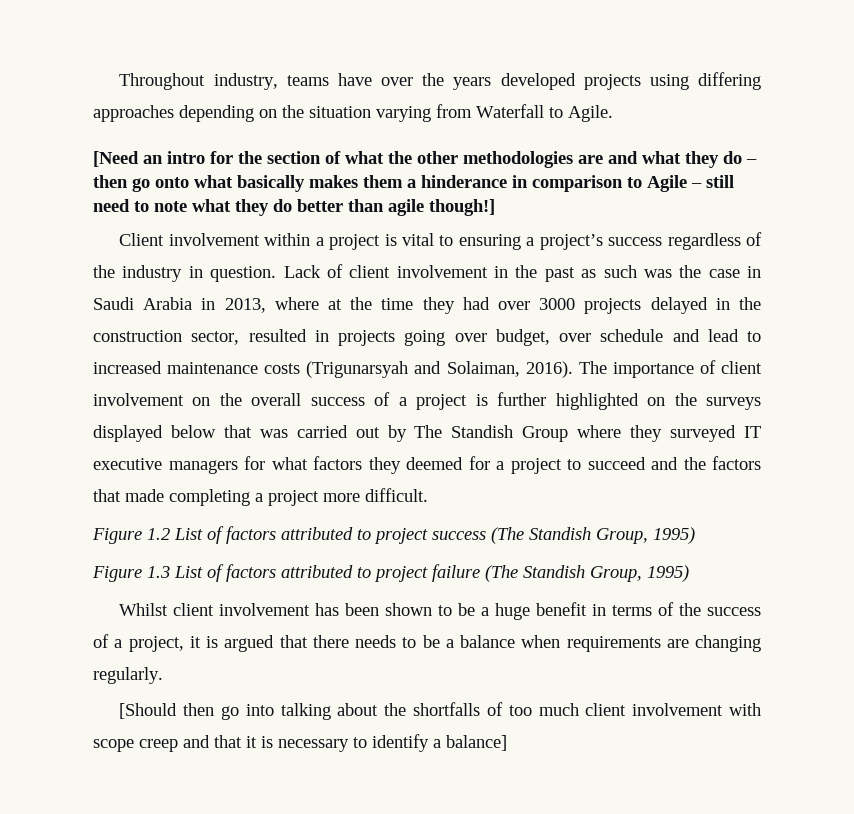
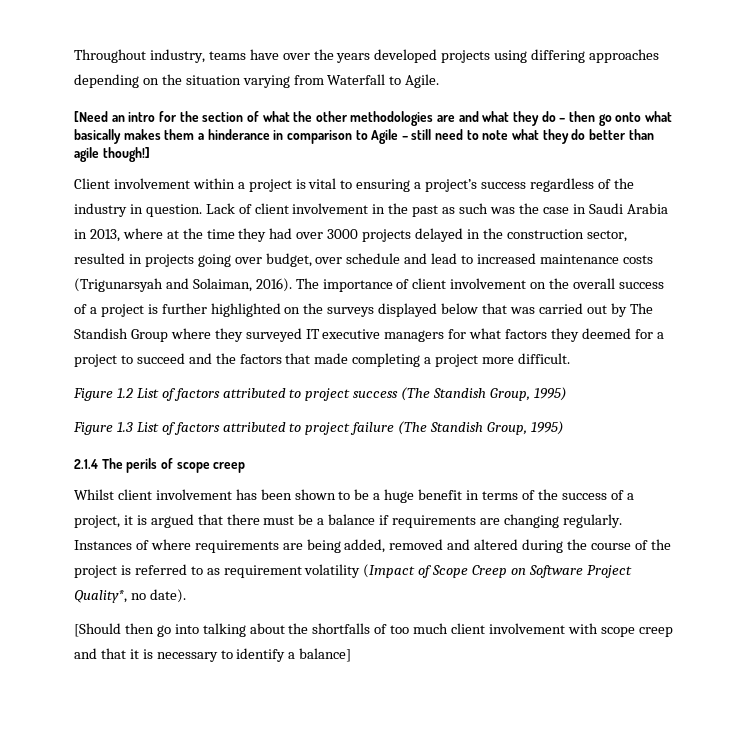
+ 2.1.4 The perils of scope creep
- Whilst client involvement has been shown to be a huge benefit in terms of the success of a project, it is argued that there needs to be a balance when requirements are changing regularly.
+ Whilst client involvement has been shown to be a huge benefit in terms of the success of a project, it is argued that there must be a balance if requirements are changing regularly. Instances of where requirements are being added, removed and altered during the course of the project is referred to as requirement volatility (Impact of Scope Creep on Software Project Quality*, no date).

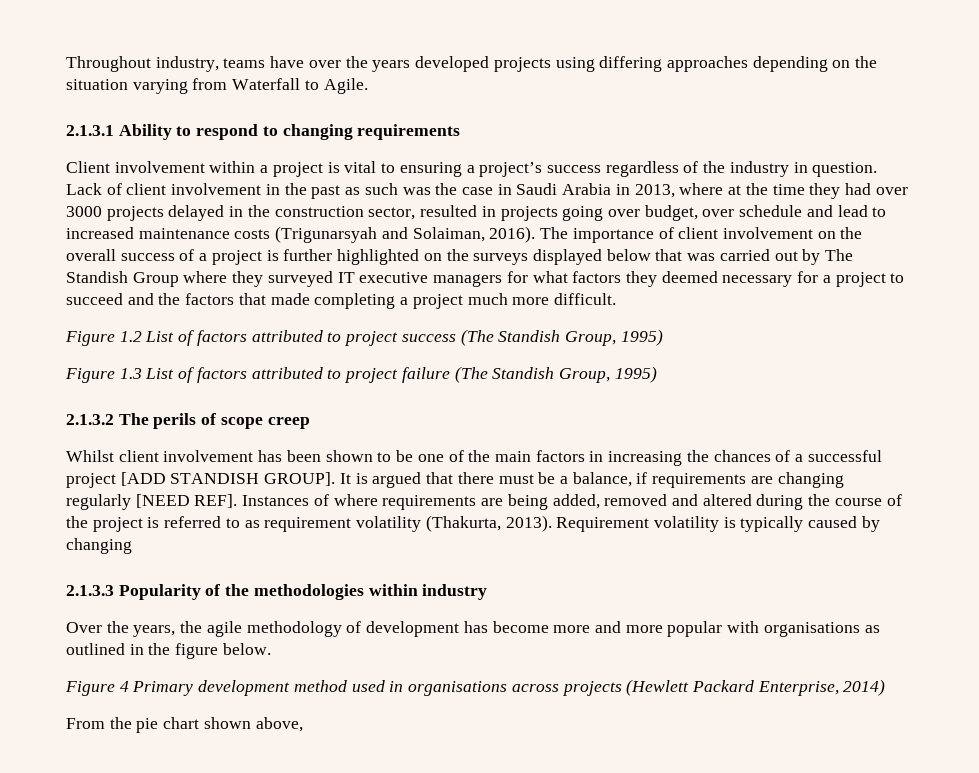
- [Need an intro for the section of what the other methodologies are and what they do – then go onto what basically makes them a hinderance in comparison to Agile – still need to note what they do better than agile though!]
+ 2.1.3.1 Ability to respond to changing requirements
- The importance of client involvement on the overall success of a project is further highlighted on the surveys displayed below that was carried out by The Standish Group where they surveyed IT executive managers for what factors they deemed for a project to succeed and the factors that made completing a project more difficult.
+ The importance of client involvement on the overall success of a project is further highlighted on the surveys displayed below that was carried out by The Standish Group where they surveyed IT executive managers for what factors they deemed necessary for a project to succeed and the factors that made completing a project much more difficult.
- 2.1.4 The perils of scope creep
+ 2.1.3.2 The perils of scope creep
- Whilst client involvement has been shown to be a huge benefit in terms of the success of a project, it is argued that there must be a balance if requirements are changing regularly.
+ Whilst client involvement has been shown to be one of the main factors in increasing the chances of a successful project [ADD STANDISH GROUP]. It is argued that there must be a balance, if requirements are changing regularly [NEED REF].
- Instances of where requirements are being added, removed and altered during the course of the project is referred to as requirement volatility (Impact of Scope Creep on Software Project Quality*, no date).
- [Should then go into talking about the shortfalls of too much client involvement with scope creep and that it is necessary to identify a balance]
+ Instances of where requirements are being added, removed and altered during the course of the project is referred to as requirement volatility (Thakurta, 2013). Requirement volatility is typically caused by changing
+ 2.1.3.3 Popularity of the methodologies within industry
+ Over the years, the agile methodology of development has become more and more popular with organisations as outlined in the figure below.
+ Figure 4 Primary development method used in organisations across projects (Hewlett Packard Enterprise, 2014)
+ From the pie chart shown above,

